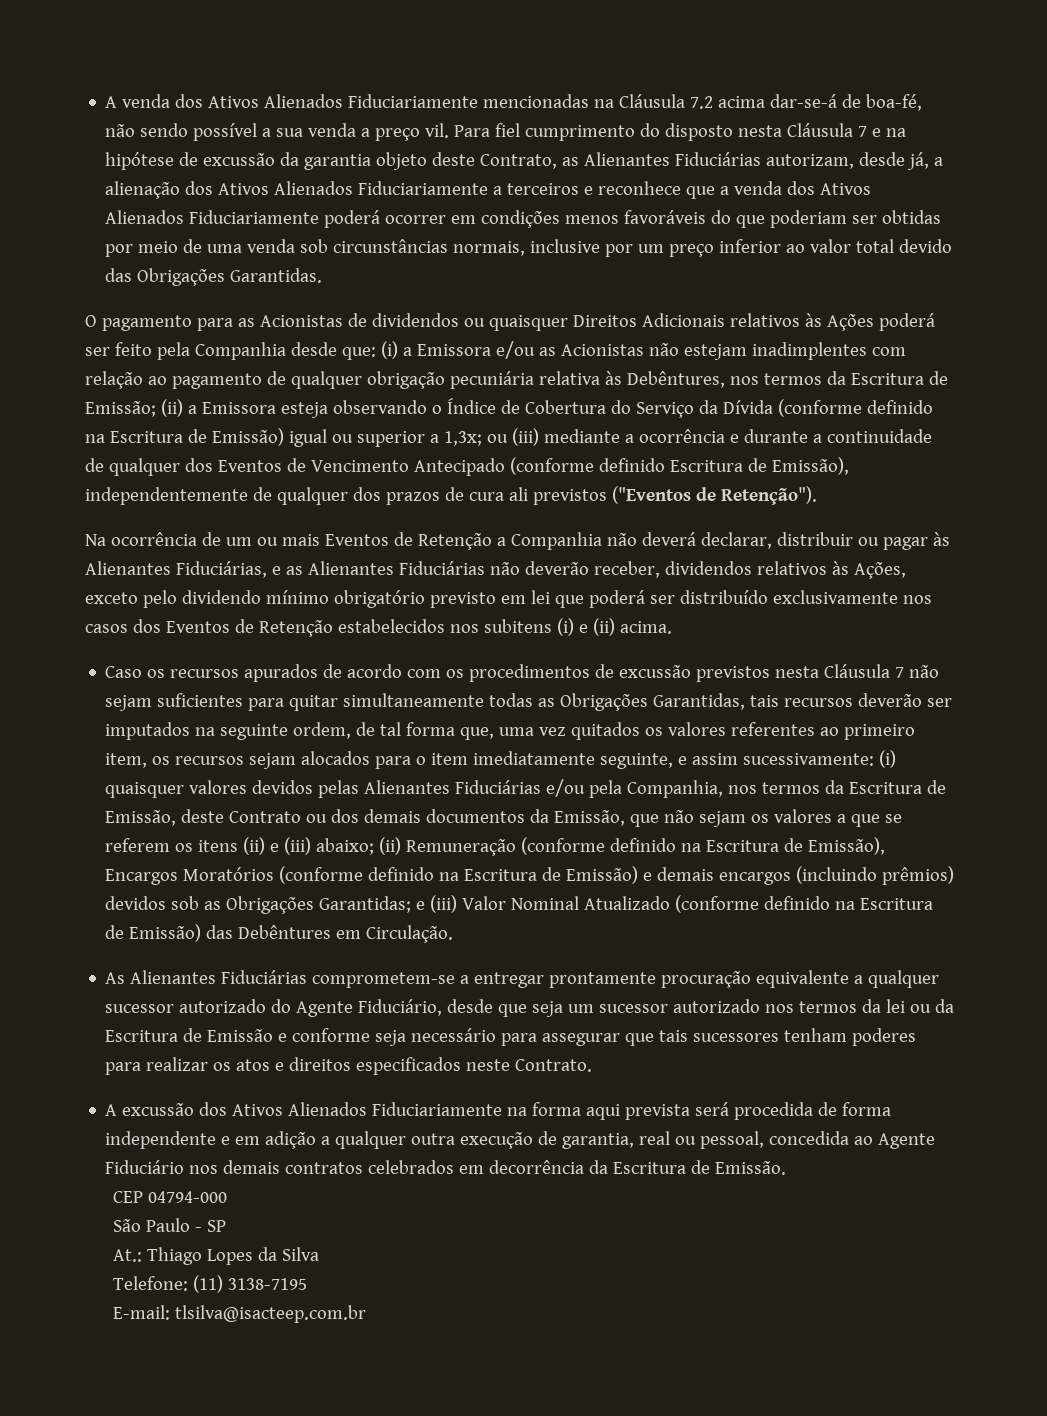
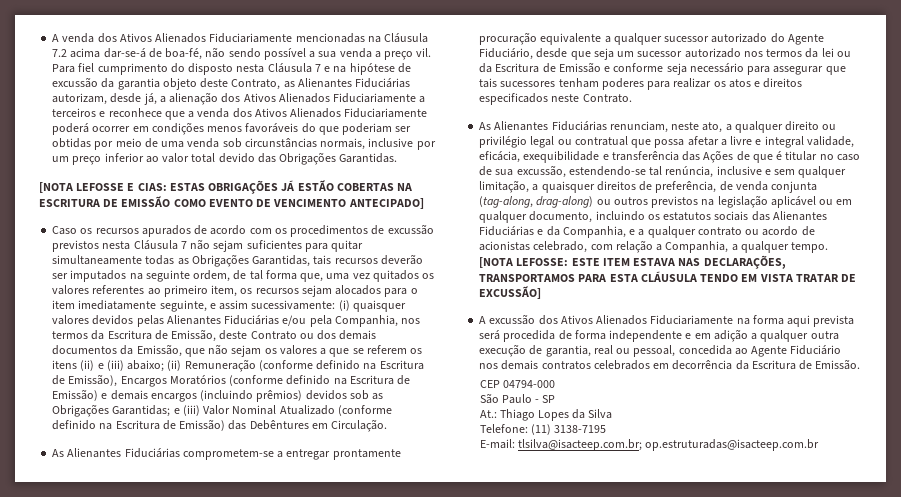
- O pagamento para as Acionistas de dividendos ou quaisquer Direitos Adicionais relativos às Ações poderá ser feito pela Companhia desde que: (i) a Emissora e/ou as Acionistas não estejam inadimplentes com relação ao pagamento de qualquer obrigação pecuniária relativa às Debêntures, nos termos da Escritura de Emissão; (ii) a Emissora esteja observando o Índice de Cobertura do Serviço da Dívida (conforme definido na Escritura de Emissão) igual ou superior a 1,3x; ou (iii) mediante a ocorrência e durante a continuidade de qualquer dos Eventos de Vencimento Antecipado (conforme definido Escritura de Emissão), independentemente de qualquer dos prazos de cura ali previstos ("Eventos de Retenção").
- Na ocorrência de um ou mais Eventos de Retenção a Companhia não deverá declarar, distribuir ou pagar às Alienantes Fiduciárias, e as Alienantes Fiduciárias não deverão receber, dividendos relativos às Ações, exceto pelo dividendo mínimo obrigatório previsto em lei que poderá ser distribuído exclusivamente nos casos dos Eventos de Retenção estabelecidos nos subitens (i) e (ii) acima.
+ [NOTA LEFOSSE E CIAS: ESTAS OBRIGAÇÕES JÁ ESTÃO COBERTAS NA ESCRITURA DE EMISSÃO COMO EVENTO DE VENCIMENTO ANTECIPADO]
+ As Alienantes Fiduciárias renunciam, neste ato, a qualquer direito ou privilégio legal ou contratual que possa afetar a livre e integral validade, eficácia, exequibilidade e transferência das Ações de que é titular no caso de sua excussão, estendendo-se tal renúncia, inclusive e sem qualquer limitação, a quaisquer direitos de preferência, de venda conjunta (tag-along, drag-along) ou outros previstos na legislação aplicável ou em qualquer documento, incluindo os estatutos sociais das Alienantes Fiduciárias e da Companhia, e a qualquer contrato ou acordo de acionistas celebrado, com relação a Companhia, a qualquer tempo. [NOTA LEFOSSE: ESTE ITEM ESTAVA NAS DECLARAÇÕES, TRANSPORTAMOS PARA ESTA CLÁUSULA TENDO EM VISTA TRATAR DE EXCUSSÃO]
- E-mail: tlsilva@isacteep.com.br
+ E-mail: tlsilva@isacteep.com.br; op.estruturadas@isacteep.com.br

